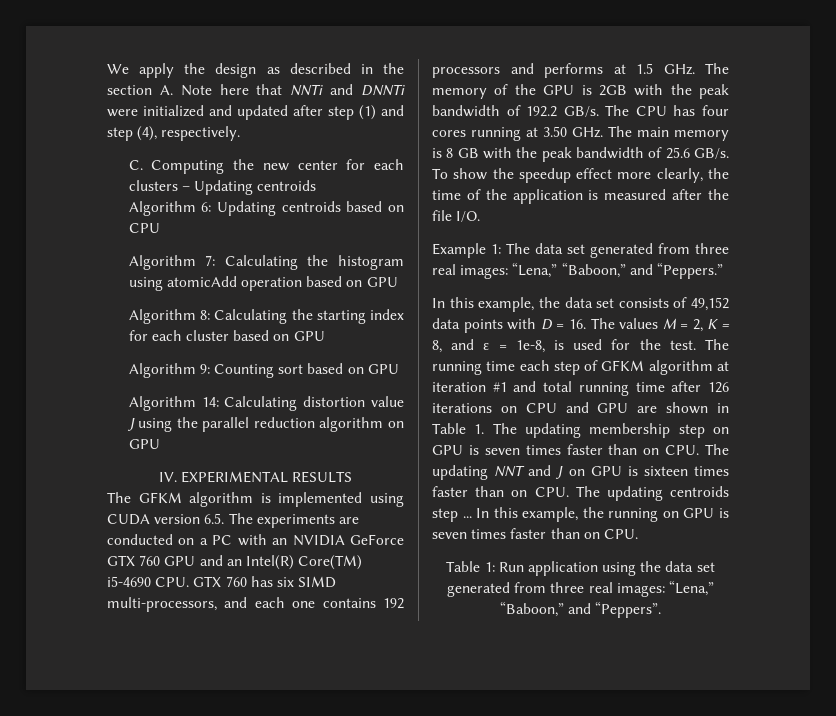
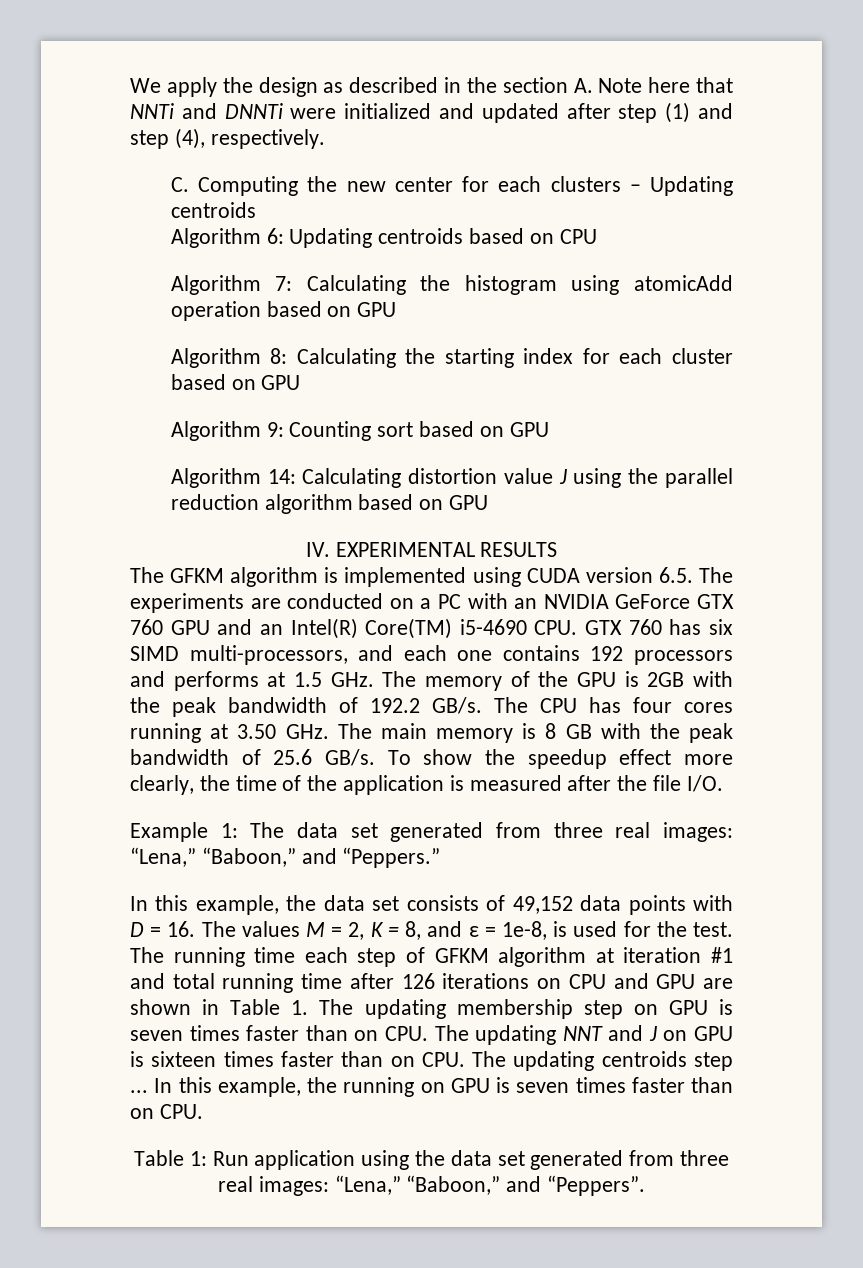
- Algorithm 14: Calculating distortion value J using the parallel reduction algorithm on GPU
+ Algorithm 14: Calculating distortion value J using the parallel reduction algorithm based on GPU

